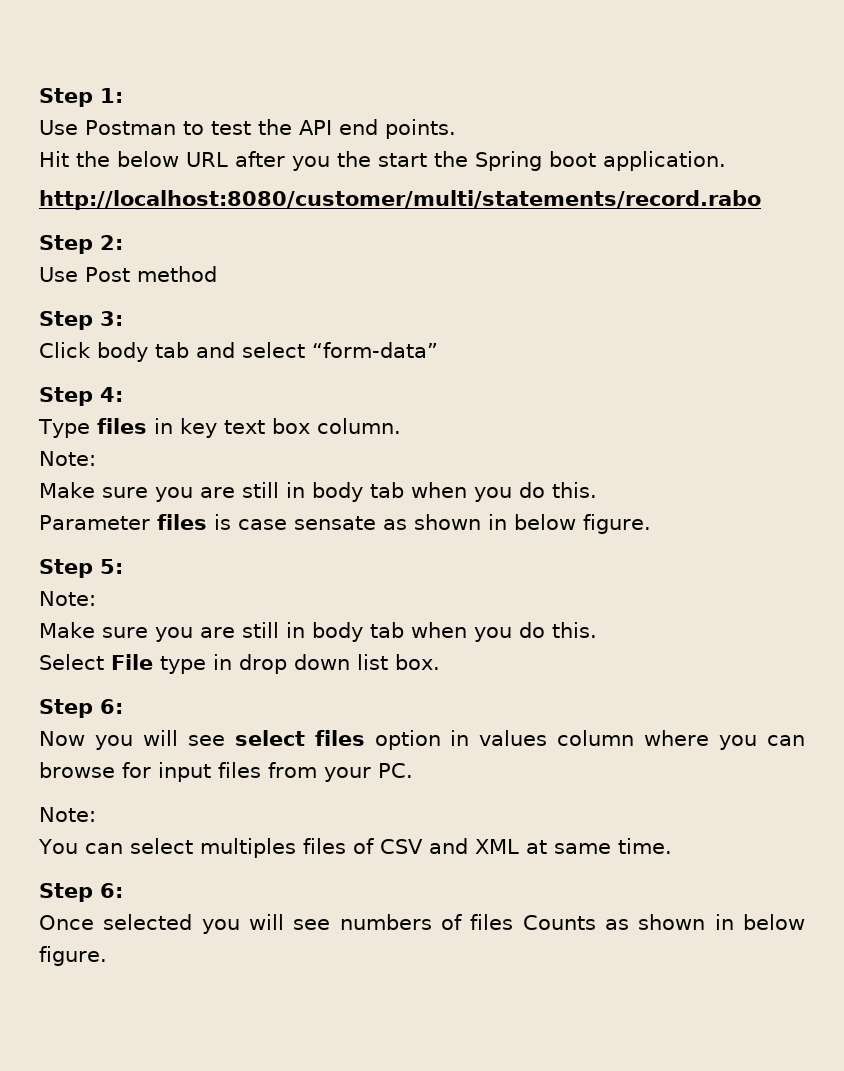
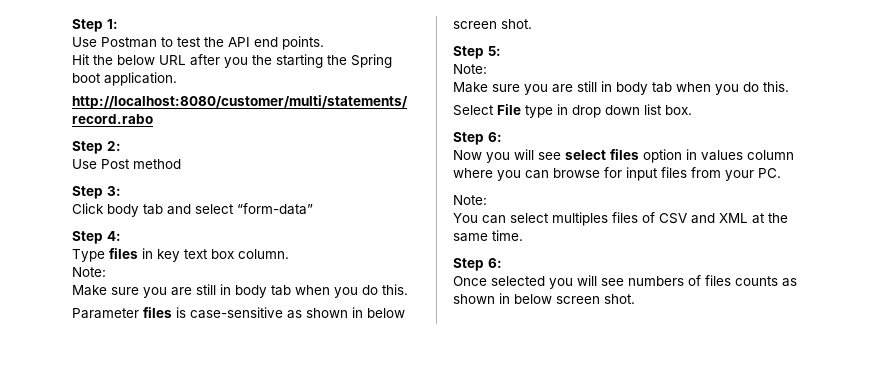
- Hit the below URL after you the start the Spring boot application.
+ Hit the below URL after you the starting the Spring boot application.
- Parameter files is case sensate as shown in below figure.
+ Parameter files is case-sensitive as shown in below screen shot.
- You can select multiples files of CSV and XML at same time.
+ You can select multiples files of CSV and XML at the same time.
- Once selected you will see numbers of files Counts as shown in below figure.
+ Once selected you will see numbers of files counts as shown in below screen shot.

